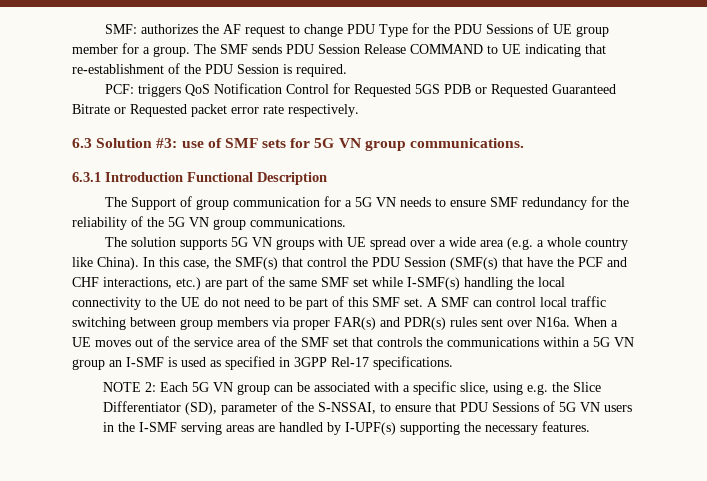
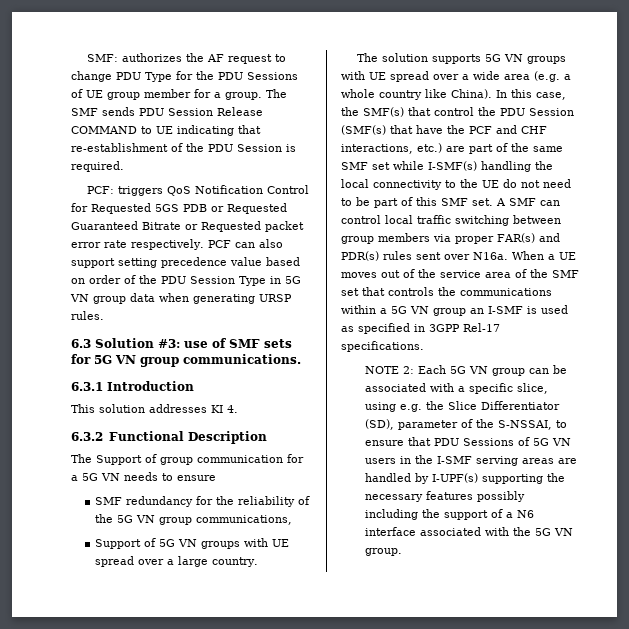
+ PCF can also support setting precedence value based on order of the PDU Session Type in 5G VN group data when generating URSP rules.
- 6.3.1 Introduction Functional Description
+ 6.3.1 Introduction
+ This solution addresses KI 4.
+ 6.3.2 Functional Description
- The Support of group communication for a 5G VN needs to ensure SMF redundancy for the reliability of the 5G VN group communications.
+ The Support of group communication for a 5G VN needs to ensure
+ SMF redundancy for the reliability of the 5G VN group communications,
+ Support of 5G VN groups with UE spread over a large country.
- NOTE 2: Each 5G VN group can be associated with a specific slice, using e.g. the Slice Differentiator (SD), parameter of the S-NSSAI, to ensure that PDU Sessions of 5G VN users in the I-SMF serving areas are handled by I-UPF(s) supporting the necessary features.
+ NOTE 2: Each 5G VN group can be associated with a specific slice, using e.g. the Slice Differentiator (SD), parameter of the S-NSSAI, to ensure that PDU Sessions of 5G VN users in the I-SMF serving areas are handled by I-UPF(s) supporting the necessary features possibly including the support of a N6 interface associated with the 5G VN group.

